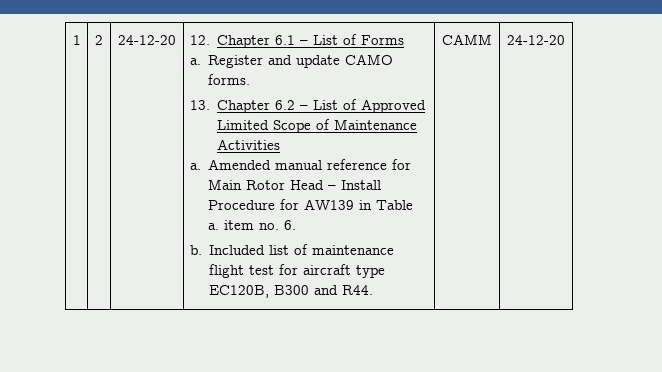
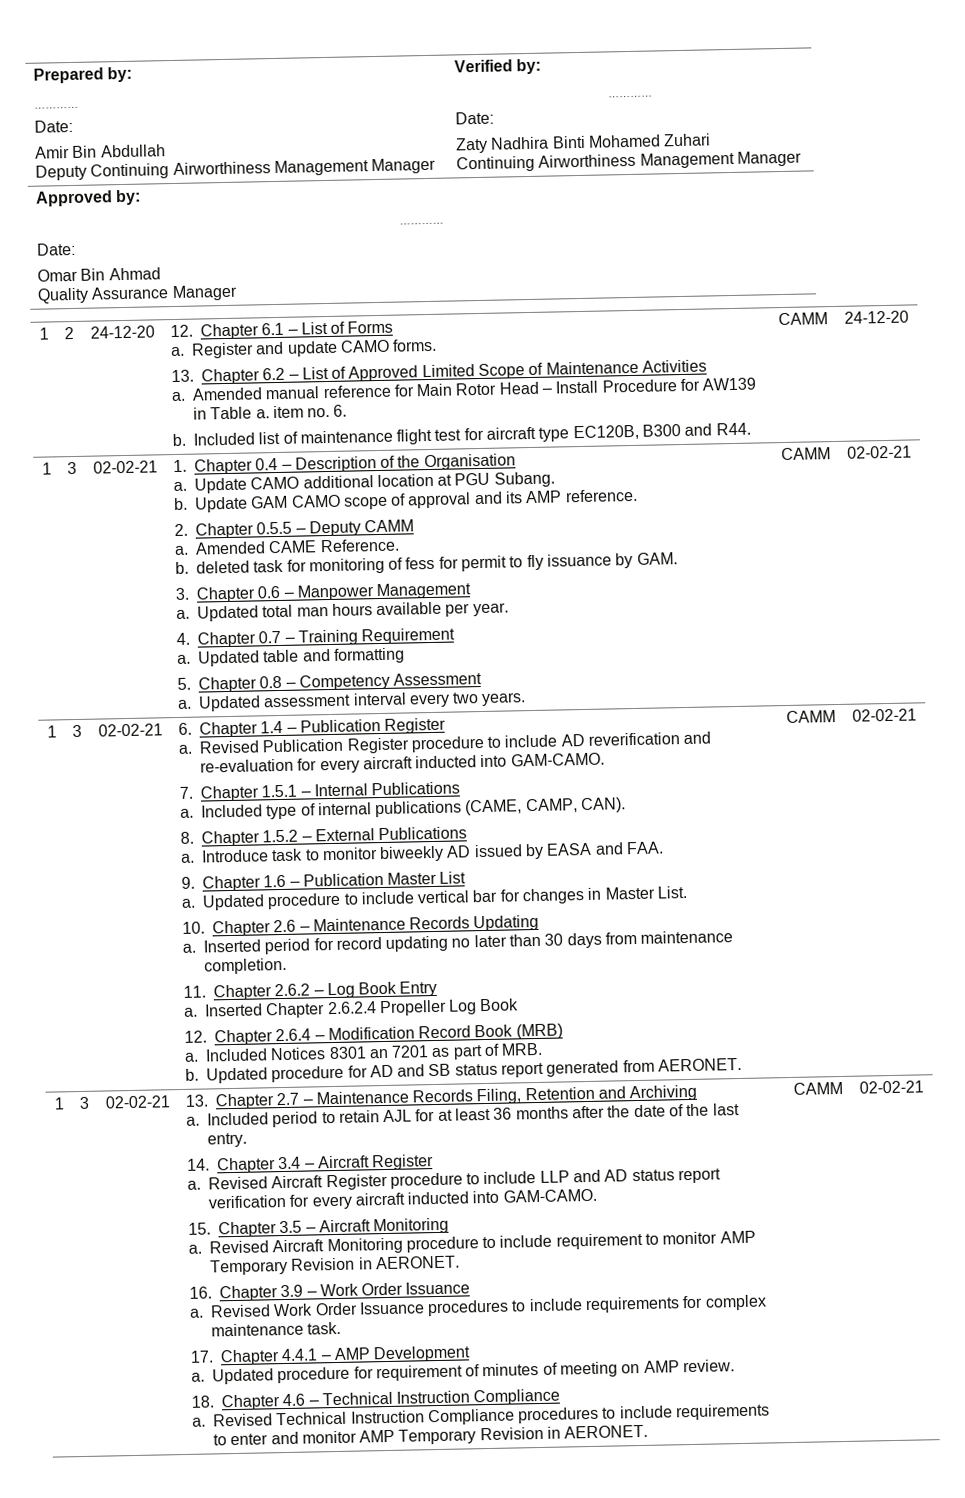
+ Prepared by:
+ …………
+ Date:
+ Amir Bin Abdullah
+ Deputy Continuing Airworthiness Management Manager | Verified by:
+ …………
+ Date:
+ Zaty Nadhira Binti Mohamed Zuhari
+ Continuing Airworthiness Management Manager
+ Approved by:
+ …………
+ Date:
+ Omar Bin Ahmad
+ Quality Assurance Manager
+ 1 | 3 | 02-02-21 | 1. Chapter 0.4 – Description of the Organisation
+ a. Update CAMO additional location at PGU Subang.
+ b. Update GAM CAMO scope of approval and its AMP reference.
+ 2. Chapter 0.5.5 – Deputy CAMM
+ a. Amended CAME Reference.
+ b. deleted task for monitoring of fess for permit to fly issuance by GAM.
+ 3. Chapter 0.6 – Manpower Management
+ a. Updated total man hours available per year.
+ 4. Chapter 0.7 – Training Requirement
+ a. Updated table and formatting
+ 5. Chapter 0.8 – Competency Assessment
+ a. Updated assessment interval every two years. | CAMM | 02-02-21
+ 1 | 3 | 02-02-21 | 6. Chapter 1.4 – Publication Register
+ a. Revised Publication Register procedure to include AD reverification and re-evaluation for every aircraft inducted into GAM-CAMO.
+ 7. Chapter 1.5.1 – Internal Publications
+ a. Included type of internal publications (CAME, CAMP, CAN).
+ 8. Chapter 1.5.2 – External Publications
+ a. Introduce task to monitor biweekly AD issued by EASA and FAA.
+ 9. Chapter 1.6 – Publication Master List
+ a. Updated procedure to include vertical bar for changes in Master List.
+ 10. Chapter 2.6 – Maintenance Records Updating
+ a. Inserted period for record updating no later than 30 days from maintenance completion.
+ 11. Chapter 2.6.2 – Log Book Entry
+ a. Inserted Chapter 2.6.2.4 Propeller Log Book
+ 12. Chapter 2.6.4 – Modification Record Book (MRB)
+ a. Included Notices 8301 an 7201 as part of MRB.
+ b. Updated procedure for AD and SB status report generated from AERONET. | CAMM | 02-02-21
+ 1 | 3 | 02-02-21 | 13. Chapter 2.7 – Maintenance Records Filing, Retention and Archiving
+ a. Included period to retain AJL for at least 36 months after the date of the last entry.
+ 14. Chapter 3.4 – Aircraft Register
+ a. Revised Aircraft Register procedure to include LLP and AD status report verification for every aircraft inducted into GAM-CAMO.
+ 15. Chapter 3.5 – Aircraft Monitoring
+ a. Revised Aircraft Monitoring procedure to include requirement to monitor AMP Temporary Revision in AERONET.
+ 16. Chapter 3.9 – Work Order Issuance
+ a. Revised Work Order Issuance procedures to include requirements for complex maintenance task.
+ 17. Chapter 4.4.1 – AMP Development
+ a. Updated procedure for requirement of minutes of meeting on AMP review.
+ 18. Chapter 4.6 – Technical Instruction Compliance
+ a. Revised Technical Instruction Compliance procedures to include requirements to enter and monitor AMP Temporary Revision in AERONET. | CAMM | 02-02-21

